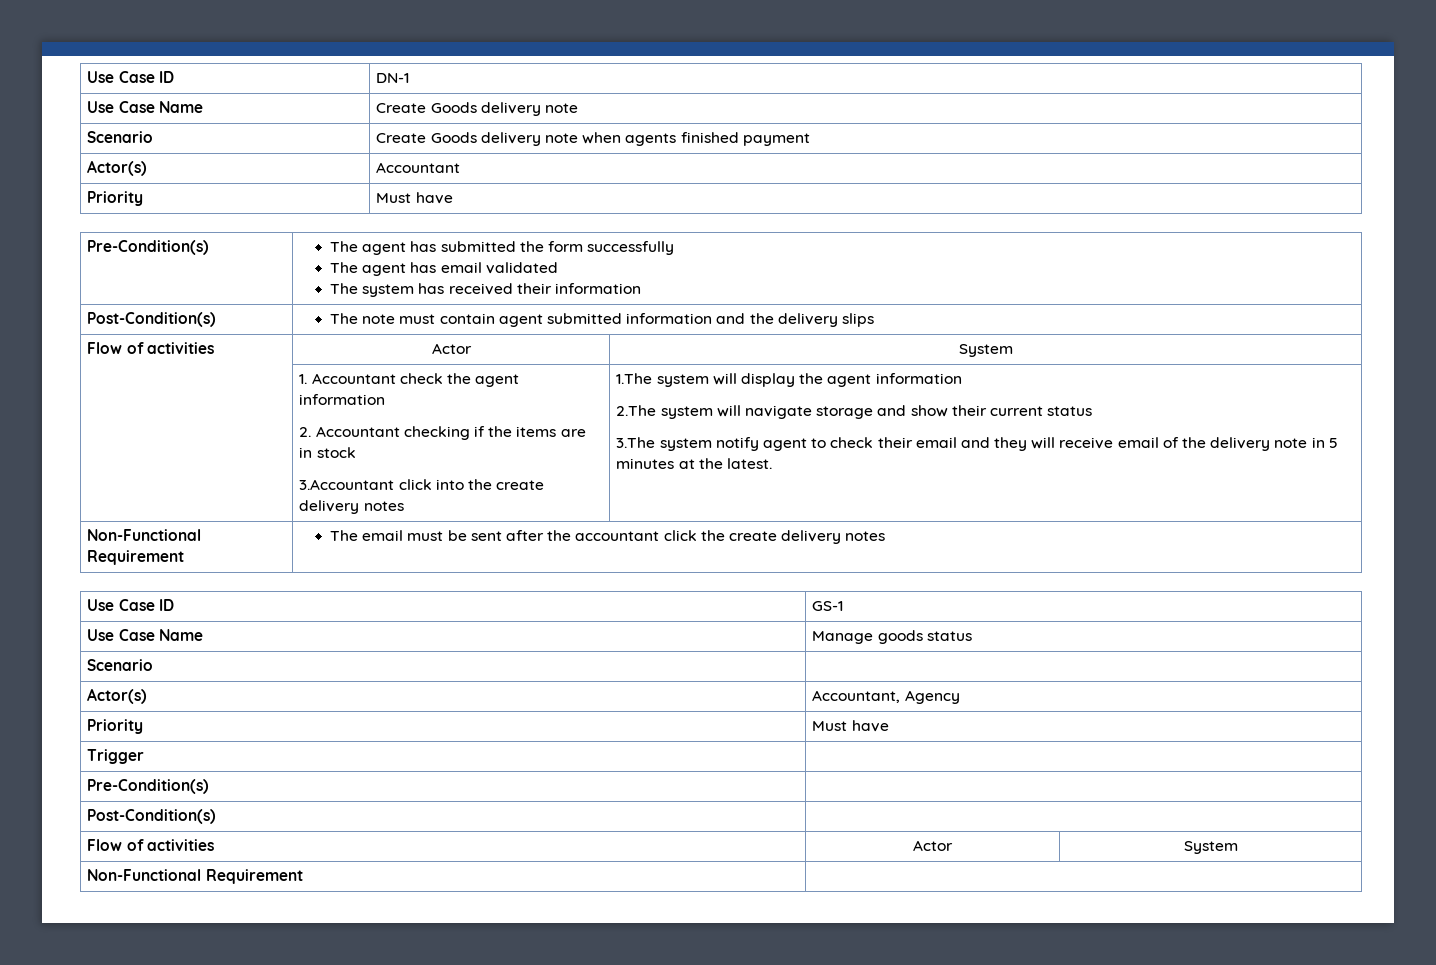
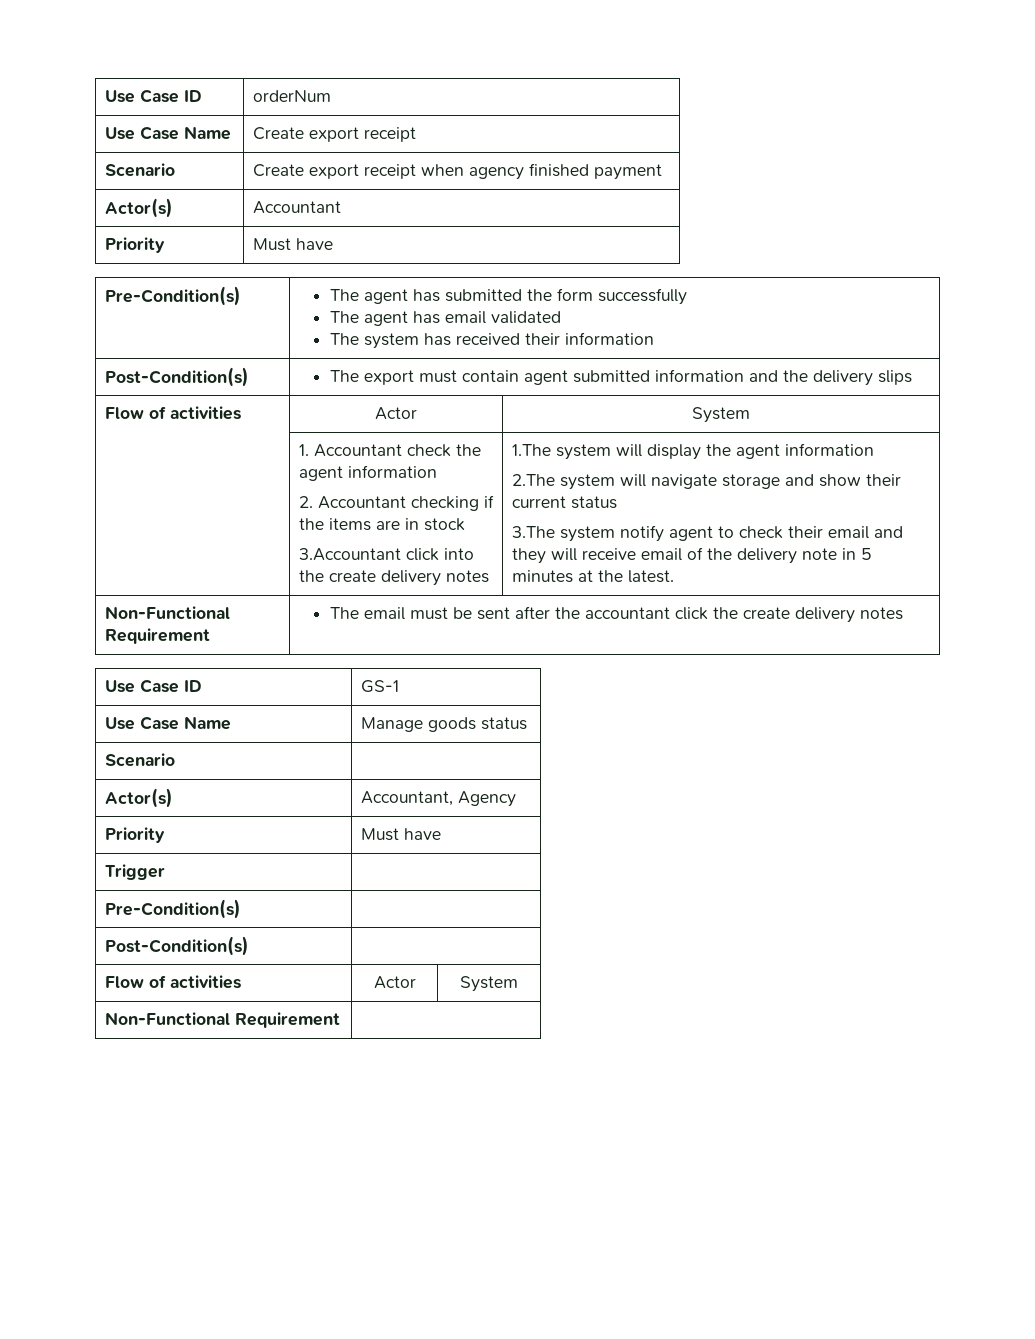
- Use Case ID | DN-1
+ Use Case ID | orderNum
- Use Case Name | Create Goods delivery note
+ Use Case Name | Create export receipt
- Scenario | Create Goods delivery note when agents finished payment
+ Scenario | Create export receipt when agency finished payment
- Post-Condition(s) | The note must contain agent submitted information and the delivery slips
+ Post-Condition(s) | The export must contain agent submitted information and the delivery slips

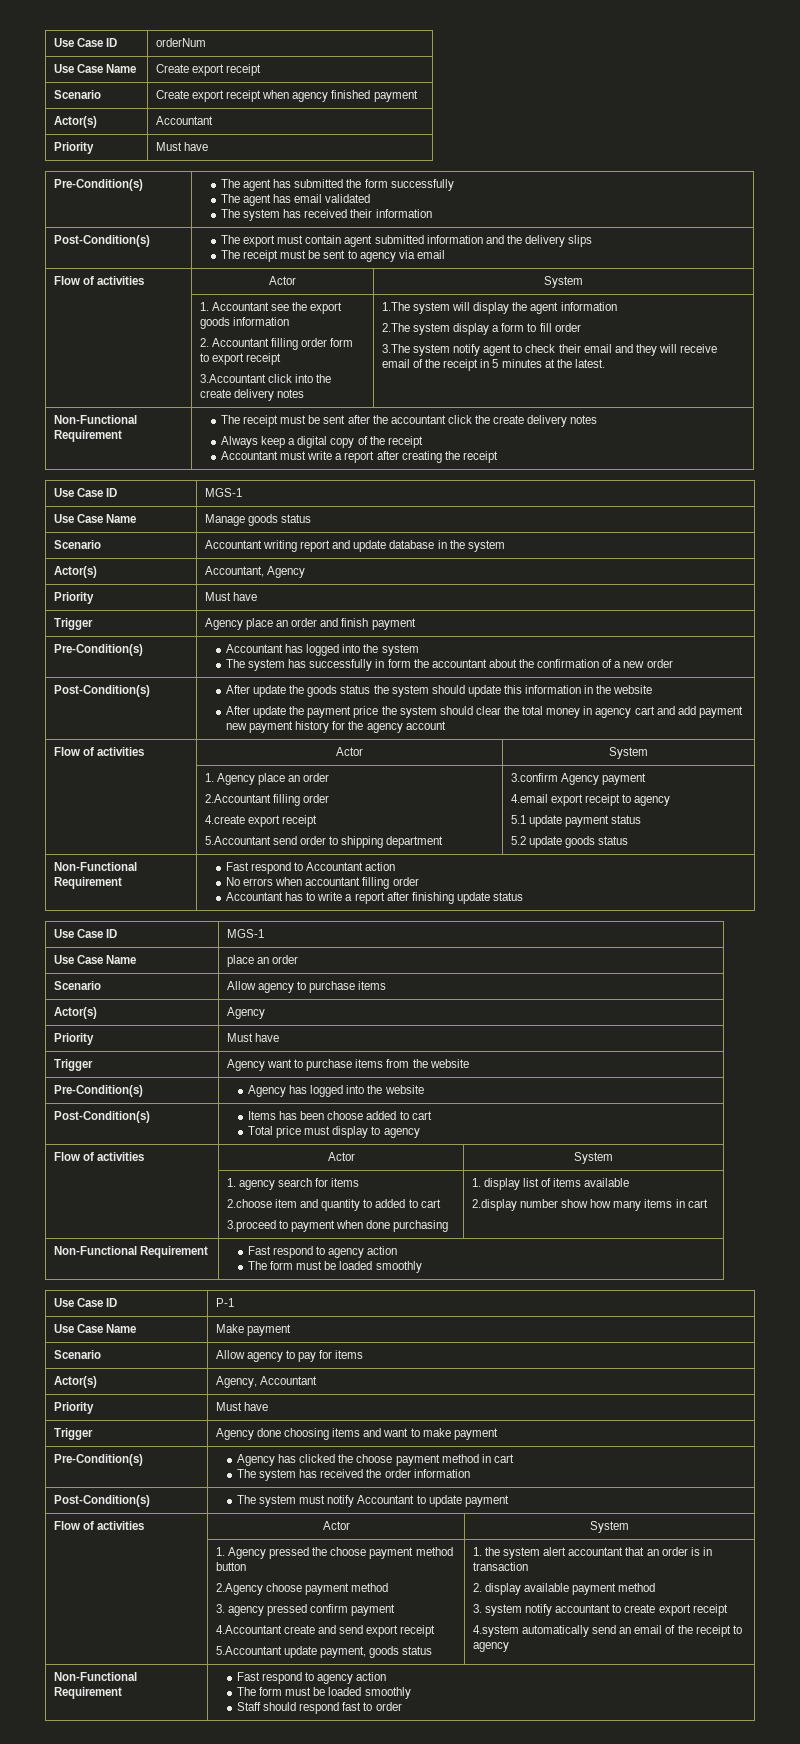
  Post-Condition(s) | The export must contain agent submitted information and the delivery slips
+ The receipt must be sent to agency via email
- 1. Accountant check the agent information
+ 1. Accountant see the export goods information
- 2. Accountant checking if the items are in stock
+ 2. Accountant filling order form to export receipt
- 2.The system will navigate storage and show their current status
+ 2.The system display a form to fill order
- 3.The system notify agent to check their email and they will receive email of the delivery note in 5 minutes at the latest.
+ 3.The system notify agent to check their email and they will receive email of the receipt in 5 minutes at the latest.
- Non-Functional Requirement | The email must be sent after the accountant click the create delivery notes
- Use Case ID | GS-1
+ Non-Functional Requirement | The receipt must be sent after the accountant click the create delivery notes
+ Always keep a digital copy of the receipt
+ Accountant must write a report after creating the receipt
+ Use Case ID | MGS-1
  Use Case Name | Manage goods status
- Scenario |
+ Scenario | Accountant writing report and update database in the system
- Trigger |
- Pre-Condition(s) |
- Post-Condition(s) |
+ Trigger | Agency place an order and finish payment
+ Pre-Condition(s) | Accountant has logged into the system
+ The system has successfully in form the accountant about the confirmation of a new order
+ Post-Condition(s) | After update the goods status the system should update this information in the website
+ After update the payment price the system should clear the total money in agency cart and add payment new payment history for the agency account
  Flow of activities | Actor | System
- Non-Functional Requirement |
+ | 1. Agency place an order
+ 2.Accountant filling order
+ 4.create export receipt
+ 5.Accountant send order to shipping department | 3.confirm Agency payment
+ 4.email export receipt to agency
+ 5.1 update payment status
+ 5.2 update goods status
+ Non-Functional Requirement | Fast respond to Accountant action
+ No errors when accountant filling order
+ Accountant has to write a report after finishing update status
+ Use Case ID | MGS-1
+ Use Case Name | place an order
+ Scenario | Allow agency to purchase items
+ Actor(s) | Agency
+ Priority | Must have
+ Trigger | Agency want to purchase items from the website
+ Pre-Condition(s) | Agency has logged into the website
+ Post-Condition(s) | Items has been choose added to cart
+ Total price must display to agency
+ Flow of activities | Actor | System
+ | 1. agency search for items
+ 2.choose item and quantity to added to cart
+ 3.proceed to payment when done purchasing | 1. display list of items available
+ 2.display number show how many items in cart
+ Non-Functional Requirement | Fast respond to agency action
+ The form must be loaded smoothly
+ Use Case ID | P-1
+ Use Case Name | Make payment
+ Scenario | Allow agency to pay for items
+ Actor(s) | Agency, Accountant
+ Priority | Must have
+ Trigger | Agency done choosing items and want to make payment
+ Pre-Condition(s) | Agency has clicked the choose payment method in cart
+ The system has received the order information
+ Post-Condition(s) | The system must notify Accountant to update payment
+ Flow of activities | Actor | System
+ | 1. Agency pressed the choose payment method button
+ 2.Agency choose payment method
+ 3. agency pressed confirm payment
+ 4.Accountant create and send export receipt
+ 5.Accountant update payment, goods status | 1. the system alert accountant that an order is in transaction
+ 2. display available payment method
+ 3. system notify accountant to create export receipt
+ 4.system automatically send an email of the receipt to agency
+ Non-Functional Requirement | Fast respond to agency action
+ The form must be loaded smoothly
+ Staff should respond fast to order

